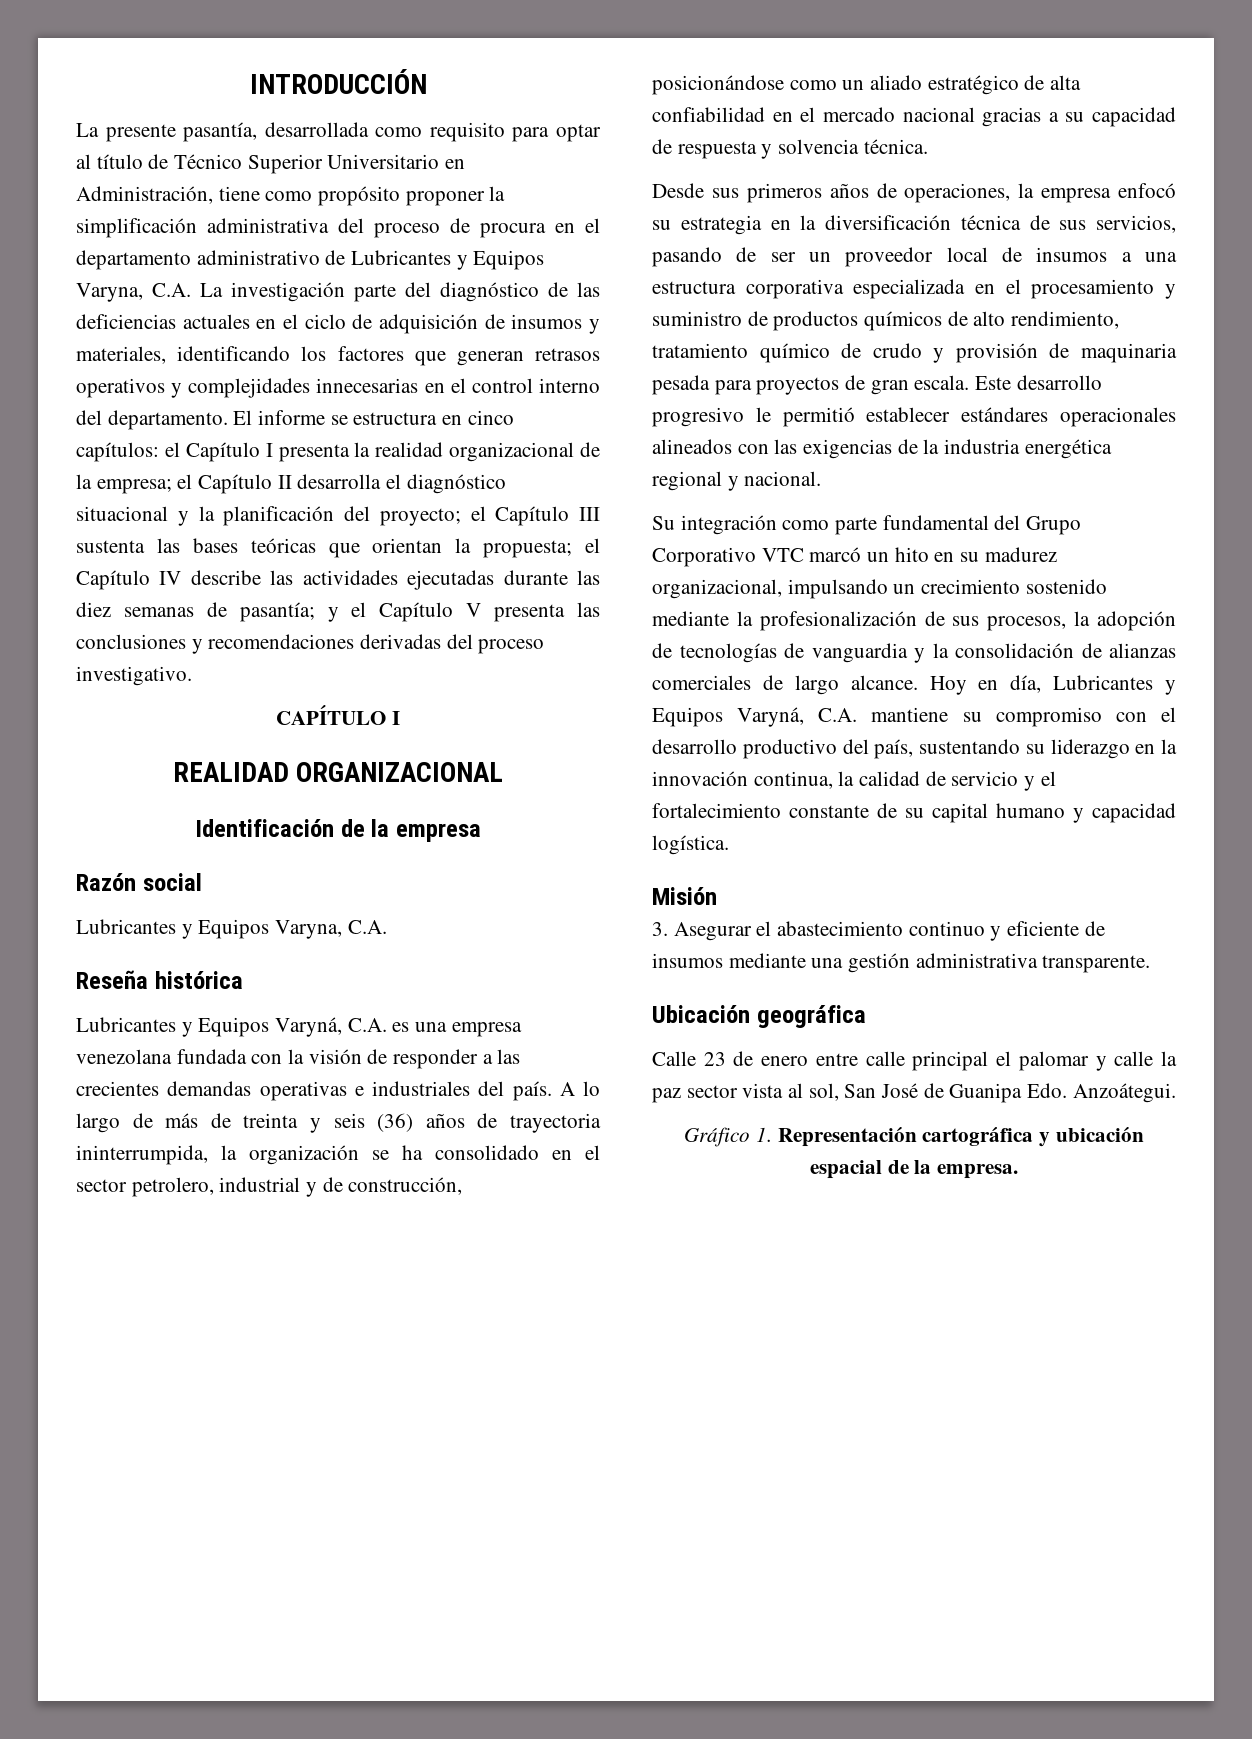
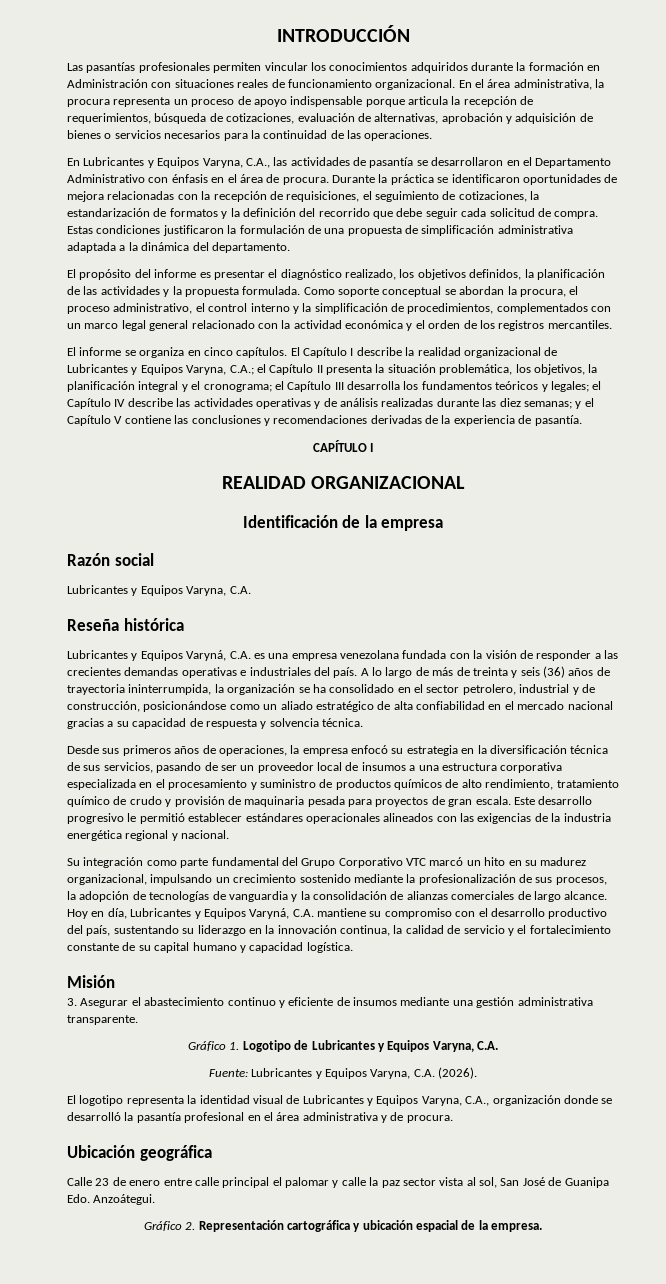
- La presente pasantía, desarrollada como requisito para optar al título de Técnico Superior Universitario en Administración, tiene como propósito proponer la simplificación administrativa del proceso de procura en el departamento administrativo de Lubricantes y Equipos Varyna, C.A. La investigación parte del diagnóstico de las deficiencias actuales en el ciclo de adquisición de insumos y materiales, identificando los factores que generan retrasos operativos y complejidades innecesarias en el control interno del departamento. El informe se estructura en cinco capítulos: el Capítulo I presenta la realidad organizacional de la empresa; el Capítulo II desarrolla el diagnóstico situacional y la planificación del proyecto; el Capítulo III sustenta las bases teóricas que orientan la propuesta; el Capítulo IV describe las actividades ejecutadas durante las diez semanas de pasantía; y el Capítulo V presenta las conclusiones y recomendaciones derivadas del proceso investigativo.
+ Las pasantías profesionales permiten vincular los conocimientos adquiridos durante la formación en Administración con situaciones reales de funcionamiento organizacional. En el área administrativa, la procura representa un proceso de apoyo indispensable porque articula la recepción de requerimientos, búsqueda de cotizaciones, evaluación de alternativas, aprobación y adquisición de bienes o servicios necesarios para la continuidad de las operaciones.
+ En Lubricantes y Equipos Varyna, C.A., las actividades de pasantía se desarrollaron en el Departamento Administrativo con énfasis en el área de procura. Durante la práctica se identificaron oportunidades de mejora relacionadas con la recepción de requisiciones, el seguimiento de cotizaciones, la estandarización de formatos y la definición del recorrido que debe seguir cada solicitud de compra. Estas condiciones justificaron la formulación de una propuesta de simplificación administrativa adaptada a la dinámica del departamento.
+ El propósito del informe es presentar el diagnóstico realizado, los objetivos definidos, la planificación de las actividades y la propuesta formulada. Como soporte conceptual se abordan la procura, el proceso administrativo, el control interno y la simplificación de procedimientos, complementados con un marco legal general relacionado con la actividad económica y el orden de los registros mercantiles.
+ El informe se organiza en cinco capítulos. El Capítulo I describe la realidad organizacional de Lubricantes y Equipos Varyna, C.A.; el Capítulo II presenta la situación problemática, los objetivos, la planificación integral y el cronograma; el Capítulo III desarrolla los fundamentos teóricos y legales; el Capítulo IV describe las actividades operativas y de análisis realizadas durante las diez semanas; y el Capítulo V contiene las conclusiones y recomendaciones derivadas de la experiencia de pasantía.
+ Gráfico 1. Logotipo de Lubricantes y Equipos Varyna, C.A.
+ Fuente: Lubricantes y Equipos Varyna, C.A. (2026).
+ El logotipo representa la identidad visual de Lubricantes y Equipos Varyna, C.A., organización donde se desarrolló la pasantía profesional en el área administrativa y de procura.
- Gráfico 1. Representación cartográfica y ubicación espacial de la empresa.
+ Gráfico 2. Representación cartográfica y ubicación espacial de la empresa.

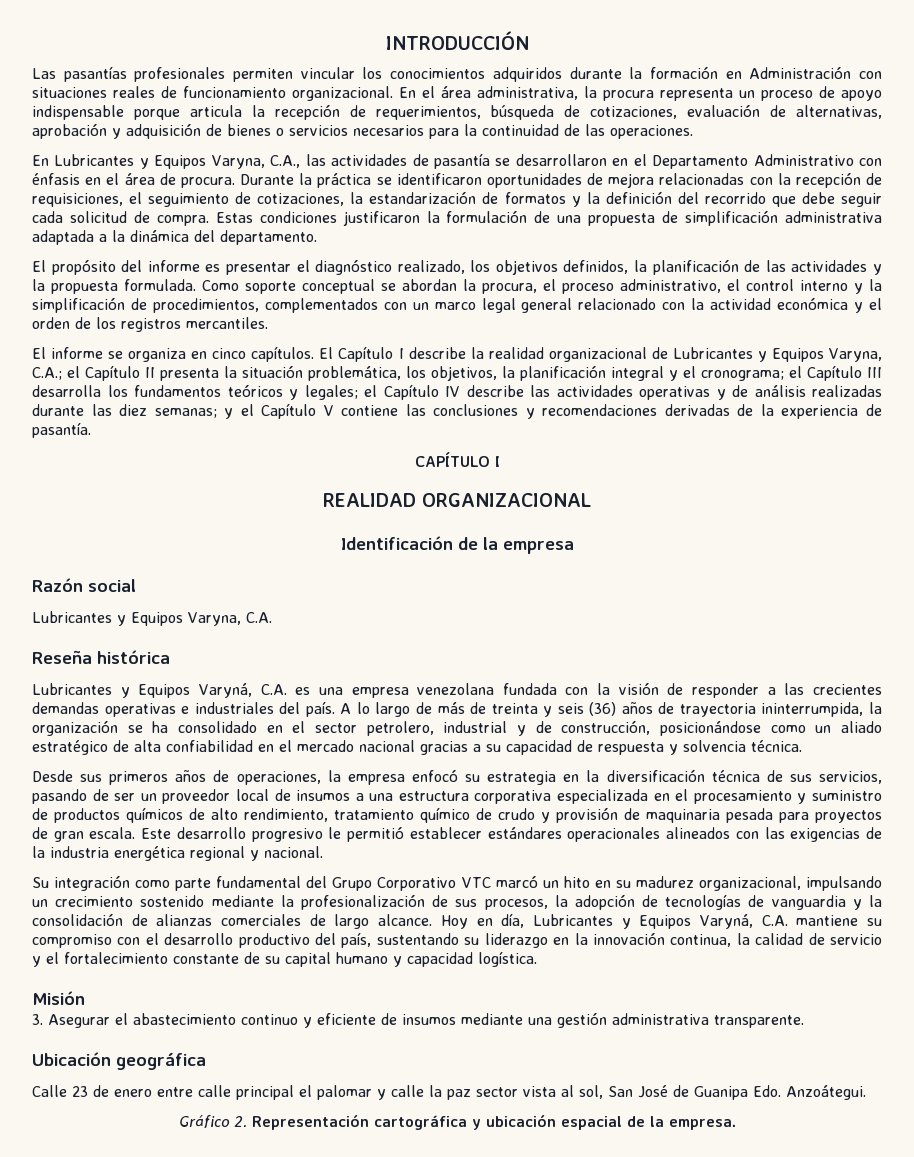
- Gráfico 1. Logotipo de Lubricantes y Equipos Varyna, C.A.
- Fuente: Lubricantes y Equipos Varyna, C.A. (2026).
- El logotipo representa la identidad visual de Lubricantes y Equipos Varyna, C.A., organización donde se desarrolló la pasantía profesional en el área administrativa y de procura.

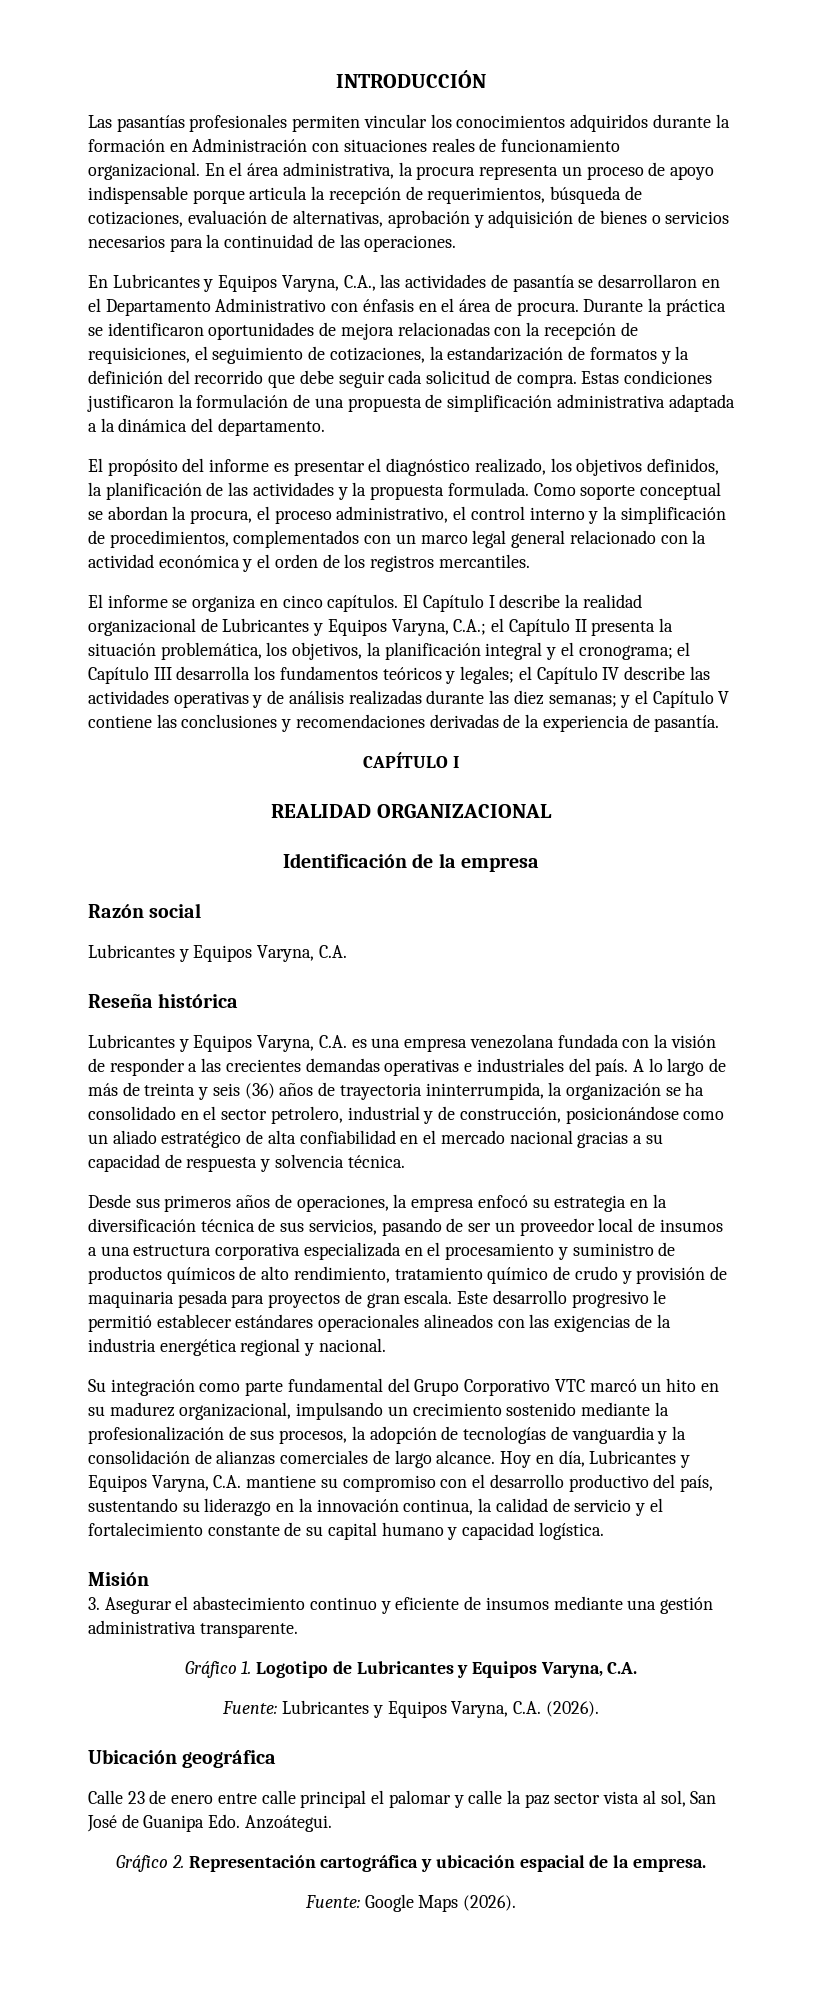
- Lubricantes y Equipos Varyná, C.A. es una empresa venezolana fundada con la visión de responder a las crecientes demandas operativas e industriales del país.
+ Lubricantes y Equipos Varyna, C.A. es una empresa venezolana fundada con la visión de responder a las crecientes demandas operativas e industriales del país.
- Hoy en día, Lubricantes y Equipos Varyná, C.A. mantiene su compromiso con el desarrollo productivo del país, sustentando su liderazgo en la innovación continua, la calidad de servicio y el fortalecimiento constante de su capital humano y capacidad logística.
+ Hoy en día, Lubricantes y Equipos Varyna, C.A. mantiene su compromiso con el desarrollo productivo del país, sustentando su liderazgo en la innovación continua, la calidad de servicio y el fortalecimiento constante de su capital humano y capacidad logística.
+ Gráfico 1. Logotipo de Lubricantes y Equipos Varyna, C.A.
+ Fuente: Lubricantes y Equipos Varyna, C.A. (2026).
+ Fuente: Google Maps (2026).

